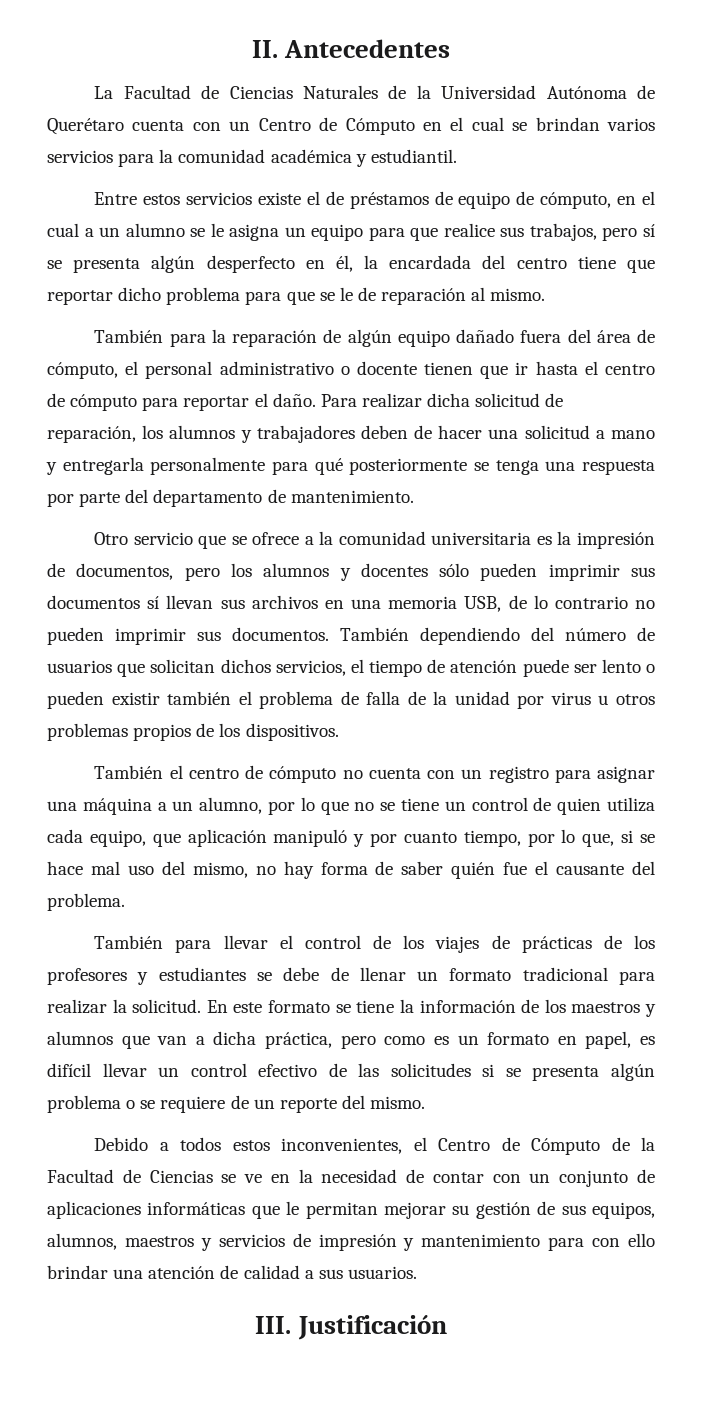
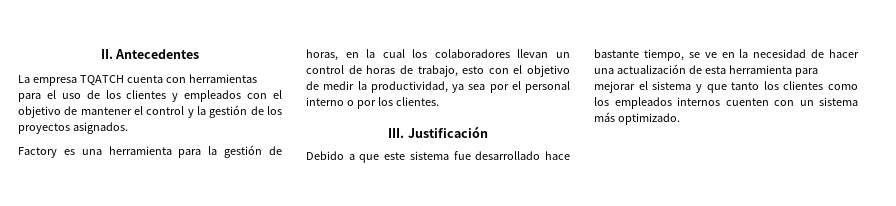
- La Facultad de Ciencias Naturales de la Universidad Autónoma de Querétaro cuenta con un Centro de Cómputo en el cual se brindan varios servicios para la comunidad académica y estudiantil.
- Entre estos servicios existe el de préstamos de equipo de cómputo, en el cual a un alumno se le asigna un equipo para que realice sus trabajos, pero sí se presenta algún desperfecto en él, la encardada del centro tiene que reportar dicho problema para que se le de reparación al mismo.
- También para la reparación de algún equipo dañado fuera del área de cómputo, el personal administrativo o docente tienen que ir hasta el centro de cómputo para reportar el daño. Para realizar dicha solicitud de reparación, los alumnos y trabajadores deben de hacer una solicitud a mano y entregarla personalmente para qué posteriormente se tenga una respuesta por parte del departamento de mantenimiento.
- Otro servicio que se ofrece a la comunidad universitaria es la impresión de documentos, pero los alumnos y docentes sólo pueden imprimir sus documentos sí llevan sus archivos en una memoria USB, de lo contrario no pueden imprimir sus documentos. También dependiendo del número de usuarios que solicitan dichos servicios, el tiempo de atención puede ser lento o pueden existir también el problema de falla de la unidad por virus u otros problemas propios de los dispositivos.
- También el centro de cómputo no cuenta con un registro para asignar una máquina a un alumno, por lo que no se tiene un control de quien utiliza cada equipo, que aplicación manipuló y por cuanto tiempo, por lo que, si se hace mal uso del mismo, no hay forma de saber quién fue el causante del problema.
- También para llevar el control de los viajes de prácticas de los profesores y estudiantes se debe de llenar un formato tradicional para realizar la solicitud. En este formato se tiene la información de los maestros y alumnos que van a dicha práctica, pero como es un formato en papel, es difícil llevar un control efectivo de las solicitudes si se presenta algún problema o se requiere de un reporte del mismo.
- Debido a todos estos inconvenientes, el Centro de Cómputo de la Facultad de Ciencias se ve en la necesidad de contar con un conjunto de aplicaciones informáticas que le permitan mejorar su gestión de sus equipos, alumnos, maestros y servicios de impresión y mantenimiento para con ello brindar una atención de calidad a sus usuarios.
+ La empresa TQATCH cuenta con herramientas para el uso de los clientes y empleados con el objetivo de mantener el control y la gestión de los proyectos asignados.
+ Factory es una herramienta para la gestión de horas, en la cual los colaboradores llevan un control de horas de trabajo, esto con el objetivo de medir la productividad, ya sea por el personal interno o por los clientes.
  III. Justificación
+ Debido a que este sistema fue desarrollado hace bastante tiempo, se ve en la necesidad de hacer una actualización de esta herramienta para mejorar el sistema y que tanto los clientes como los empleados internos cuenten con un sistema más optimizado.

